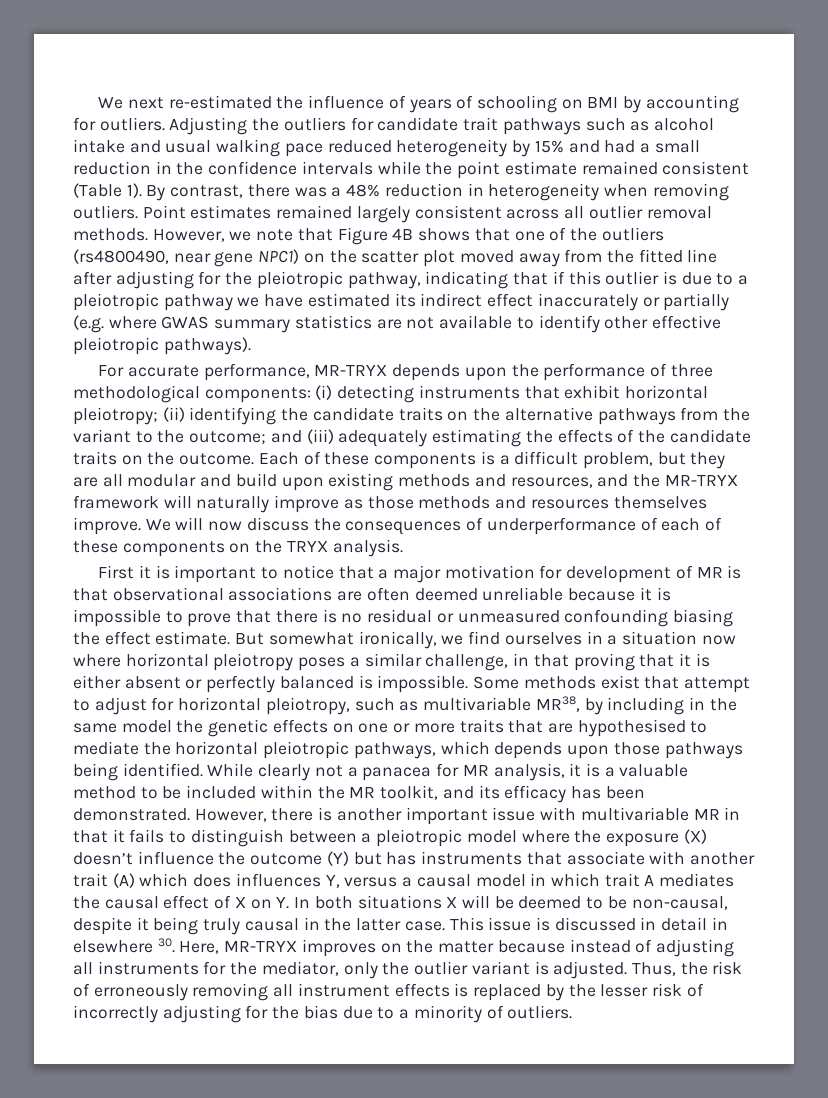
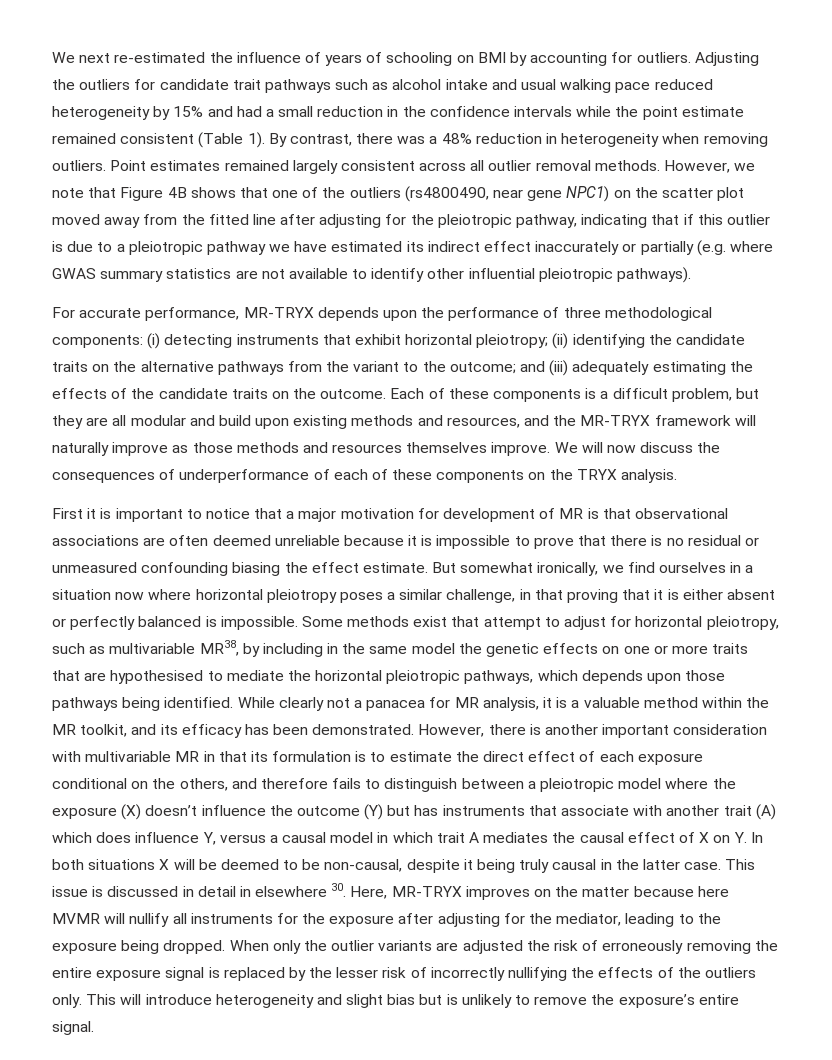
- However, we note that Figure 4B shows that one of the outliers (rs4800490, near gene NPC1) on the scatter plot moved away from the fitted line after adjusting for the pleiotropic pathway, indicating that if this outlier is due to a pleiotropic pathway we have estimated its indirect effect inaccurately or partially (e.g. where GWAS summary statistics are not available to identify other effective pleiotropic pathways).
+ However, we note that Figure 4B shows that one of the outliers (rs4800490, near gene NPC1) on the scatter plot moved away from the fitted line after adjusting for the pleiotropic pathway, indicating that if this outlier is due to a pleiotropic pathway we have estimated its indirect effect inaccurately or partially (e.g. where GWAS summary statistics are not available to identify other influential pleiotropic pathways).
- While clearly not a panacea for MR analysis, it is a valuable method to be included within the MR toolkit, and its efficacy has been demonstrated.
+ While clearly not a panacea for MR analysis, it is a valuable method within the MR toolkit, and its efficacy has been demonstrated.
- However, there is another important issue with multivariable MR in that it fails to distinguish between a pleiotropic model where the exposure (X) doesn’t influence the outcome (Y) but has instruments that associate with another trait (A) which does influences Y, versus a causal model in which trait A mediates the causal effect of X on Y. In both situations X will be deemed to be non-causal, despite it being truly causal in the latter case.
+ However, there is another important consideration with multivariable MR in that its formulation is to estimate the direct effect of each exposure conditional on the others, and therefore fails to distinguish between a pleiotropic model where the exposure (X) doesn’t influence the outcome (Y) but has instruments that associate with another trait (A) which does influence Y, versus a causal model in which trait A mediates the causal effect of X on Y. In both situations X will be deemed to be non-causal, despite it being truly causal in the latter case.
- This issue is discussed in detail in elsewhere 30. Here, MR-TRYX improves on the matter because instead of adjusting all instruments for the mediator, only the outlier variant is adjusted. Thus, the risk of erroneously removing all instrument effects is replaced by the lesser risk of incorrectly adjusting for the bias due to a minority of outliers.
+ This issue is discussed in detail in elsewhere 30. Here, MR-TRYX improves on the matter because here MVMR will nullify all instruments for the exposure after adjusting for the mediator, leading to the exposure being dropped. When only the outlier variants are adjusted the risk of erroneously removing the entire exposure signal is replaced by the lesser risk of incorrectly nullifying the effects of the outliers only. This will introduce heterogeneity and slight bias but is unlikely to remove the exposure’s entire signal.

